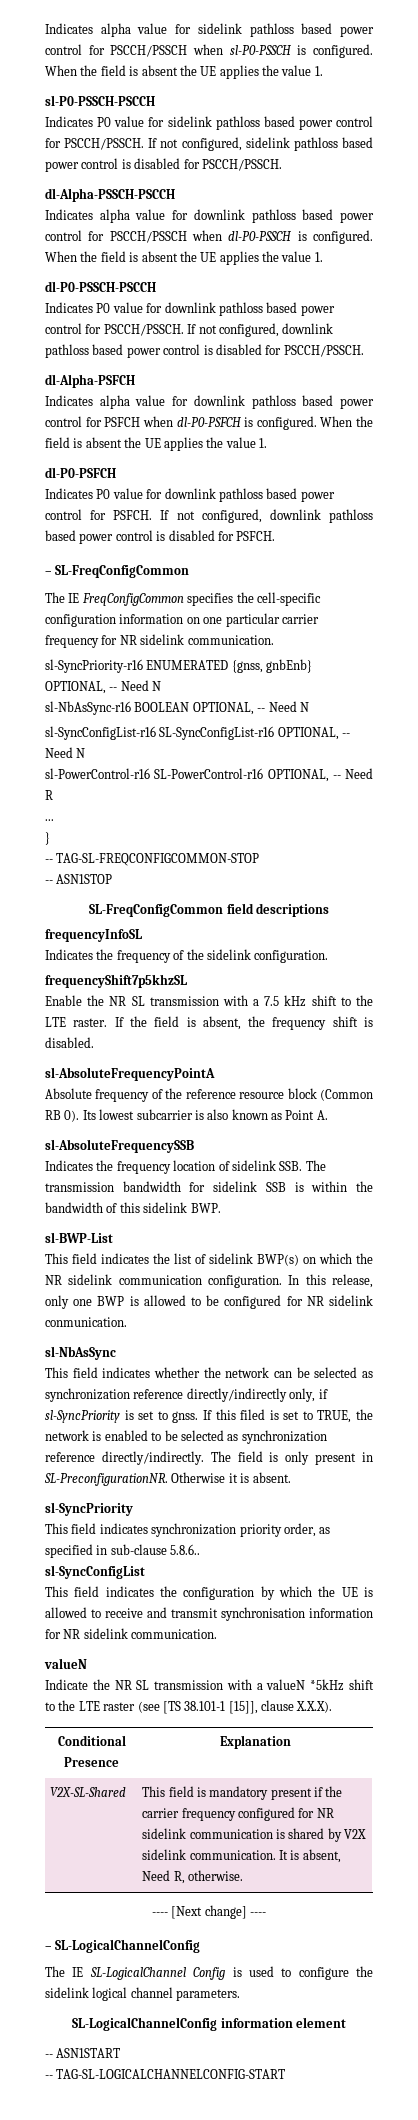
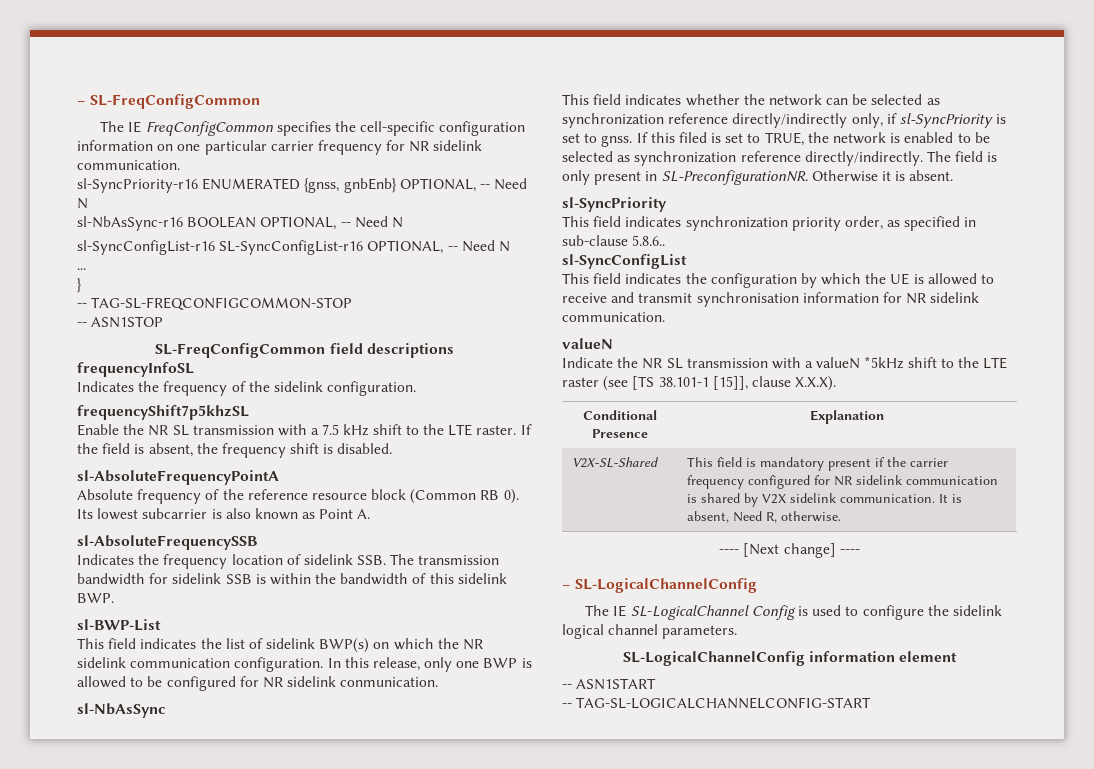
- Indicates alpha value for sidelink pathloss based power control for PSCCH/PSSCH when sl-P0-PSSCH is configured. When the field is absent the UE applies the value 1.
- sl-P0-PSSCH-PSCCH
- Indicates P0 value for sidelink pathloss based power control for PSCCH/PSSCH. If not configured, sidelink pathloss based power control is disabled for PSCCH/PSSCH.
- dl-Alpha-PSSCH-PSCCH
- Indicates alpha value for downlink pathloss based power control for PSCCH/PSSCH when dl-P0-PSSCH is configured. When the field is absent the UE applies the value 1.
- dl-P0-PSSCH-PSCCH
- Indicates P0 value for downlink pathloss based power control for PSCCH/PSSCH. If not configured, downlink pathloss based power control is disabled for PSCCH/PSSCH.
- dl-Alpha-PSFCH
- Indicates alpha value for downlink pathloss based power control for PSFCH when dl-P0-PSFCH is configured. When the field is absent the UE applies the value 1.
- dl-P0-PSFCH
- Indicates P0 value for downlink pathloss based power control for PSFCH. If not configured, downlink pathloss based power control is disabled for PSFCH.
- sl-PowerControl-r16 SL-PowerControl-r16 OPTIONAL, -- Need R

